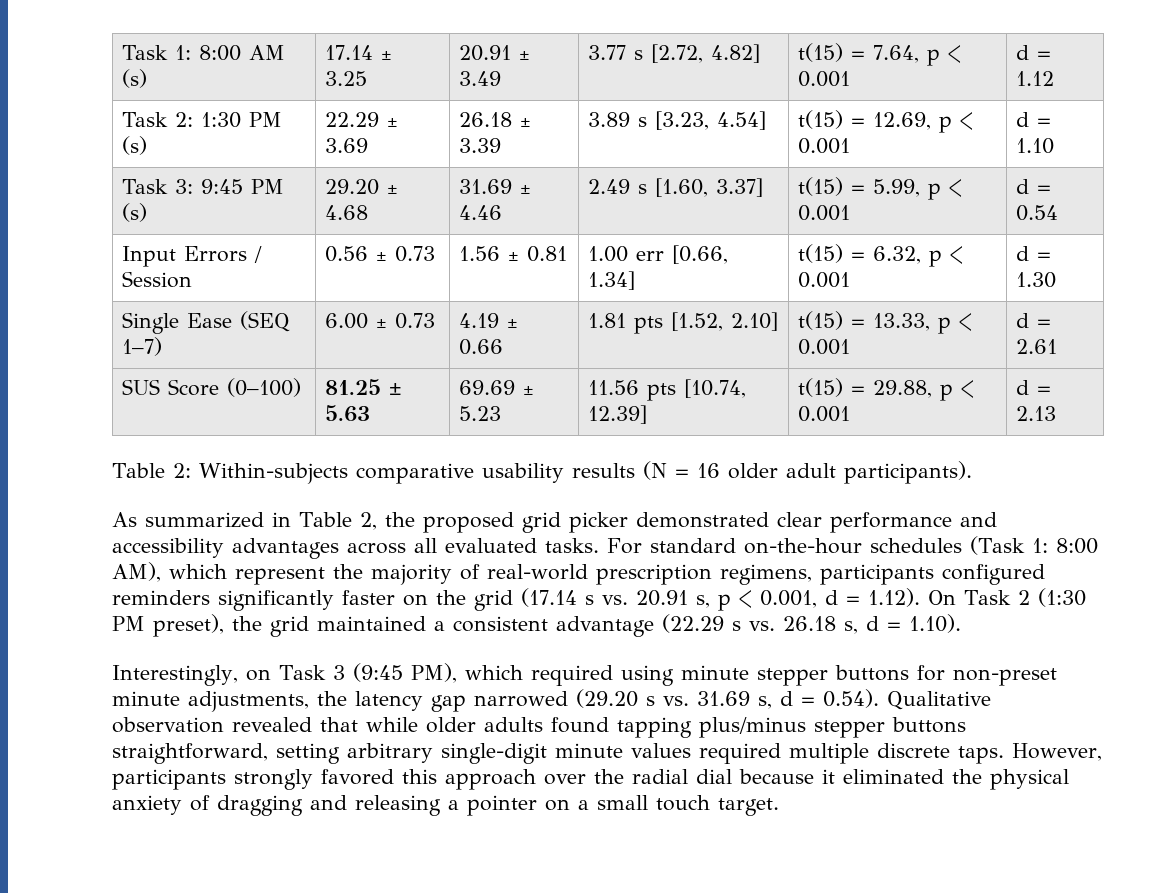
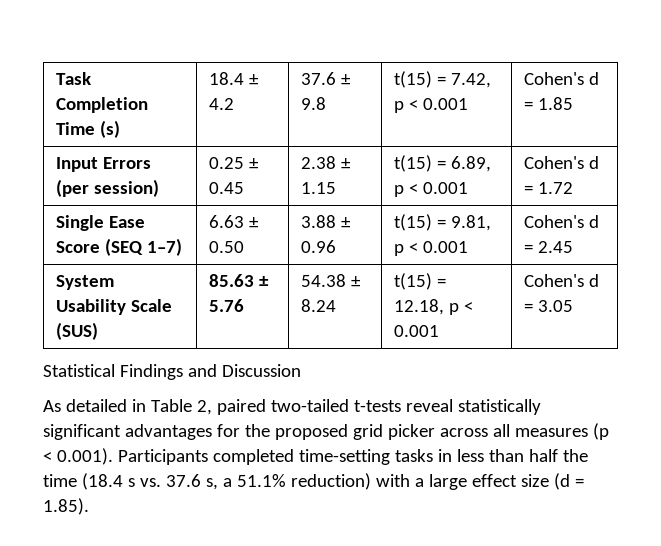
- Task 1: 8:00 AM (s) | 17.14 ± 3.25 | 20.91 ± 3.49 | 3.77 s [2.72, 4.82] | t(15) = 7.64, p < 0.001 | d = 1.12
- Task 2: 1:30 PM (s) | 22.29 ± 3.69 | 26.18 ± 3.39 | 3.89 s [3.23, 4.54] | t(15) = 12.69, p < 0.001 | d = 1.10
- Task 3: 9:45 PM (s) | 29.20 ± 4.68 | 31.69 ± 4.46 | 2.49 s [1.60, 3.37] | t(15) = 5.99, p < 0.001 | d = 0.54
- Input Errors / Session | 0.56 ± 0.73 | 1.56 ± 0.81 | 1.00 err [0.66, 1.34] | t(15) = 6.32, p < 0.001 | d = 1.30
- Single Ease (SEQ 1–7) | 6.00 ± 0.73 | 4.19 ± 0.66 | 1.81 pts [1.52, 2.10] | t(15) = 13.33, p < 0.001 | d = 2.61
- SUS Score (0–100) | 81.25 ± 5.63 | 69.69 ± 5.23 | 11.56 pts [10.74, 12.39] | t(15) = 29.88, p < 0.001 | d = 2.13
- Table 2: Within-subjects comparative usability results (N = 16 older adult participants).
+ Task Completion Time (s) | 18.4 ± 4.2 | 37.6 ± 9.8 | t(15) = 7.42, p < 0.001 | Cohen's d = 1.85
+ Input Errors (per session) | 0.25 ± 0.45 | 2.38 ± 1.15 | t(15) = 6.89, p < 0.001 | Cohen's d = 1.72
+ Single Ease Score (SEQ 1–7) | 6.63 ± 0.50 | 3.88 ± 0.96 | t(15) = 9.81, p < 0.001 | Cohen's d = 2.45
+ System Usability Scale (SUS) | 85.63 ± 5.76 | 54.38 ± 8.24 | t(15) = 12.18, p < 0.001 | Cohen's d = 3.05
+ Statistical Findings and Discussion
- As summarized in Table 2, the proposed grid picker demonstrated clear performance and accessibility advantages across all evaluated tasks. For standard on-the-hour schedules (Task 1: 8:00 AM), which represent the majority of real-world prescription regimens, participants configured reminders significantly faster on the grid (17.14 s vs. 20.91 s, p < 0.001, d = 1.12). On Task 2 (1:30 PM preset), the grid maintained a consistent advantage (22.29 s vs. 26.18 s, d = 1.10).
- Interestingly, on Task 3 (9:45 PM), which required using minute stepper buttons for non-preset minute adjustments, the latency gap narrowed (29.20 s vs. 31.69 s, d = 0.54). Qualitative observation revealed that while older adults found tapping plus/minus stepper buttons straightforward, setting arbitrary single-digit minute values required multiple discrete taps. However, participants strongly favored this approach over the radial dial because it eliminated the physical anxiety of dragging and releasing a pointer on a small touch target.
+ As detailed in Table 2, paired two-tailed t-tests reveal statistically significant advantages for the proposed grid picker across all measures (p < 0.001). Participants completed time-setting tasks in less than half the time (18.4 s vs. 37.6 s, a 51.1% reduction) with a large effect size (d = 1.85).

